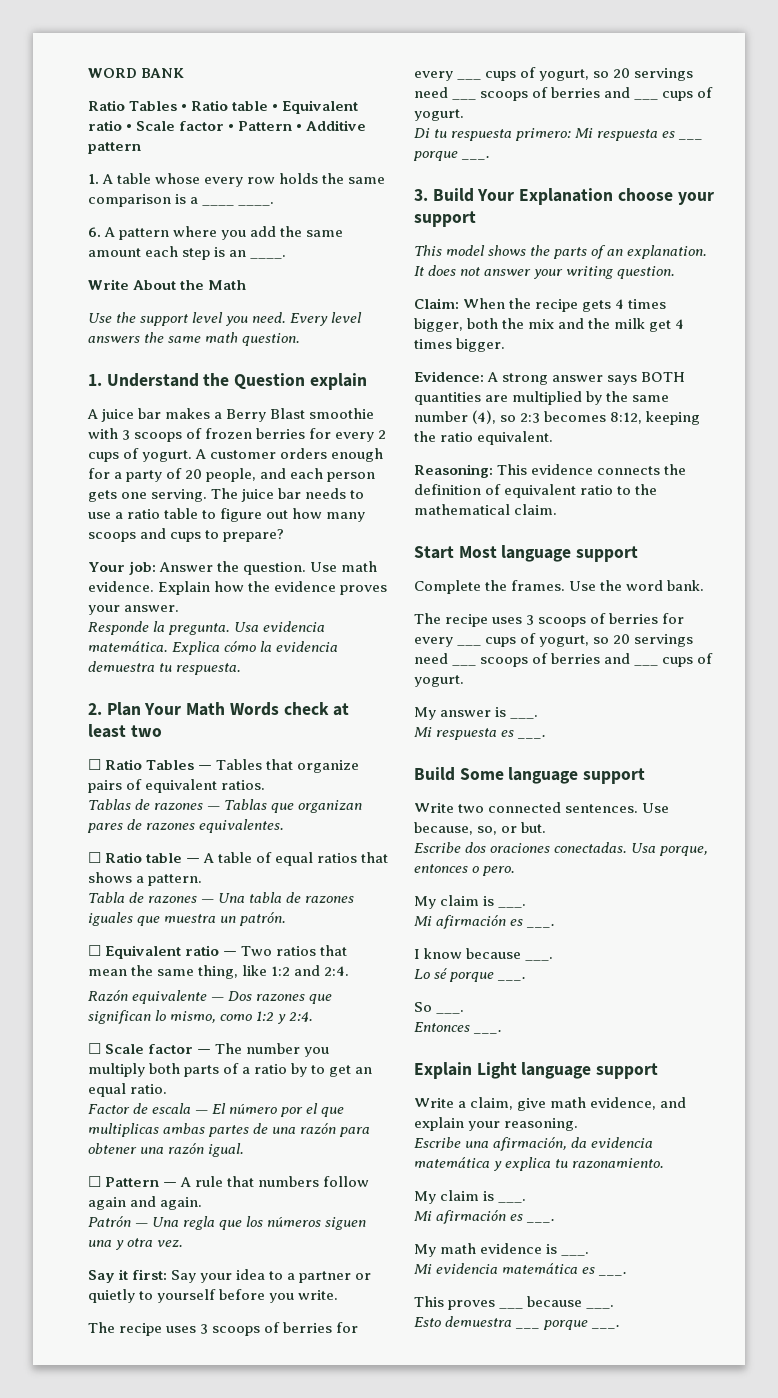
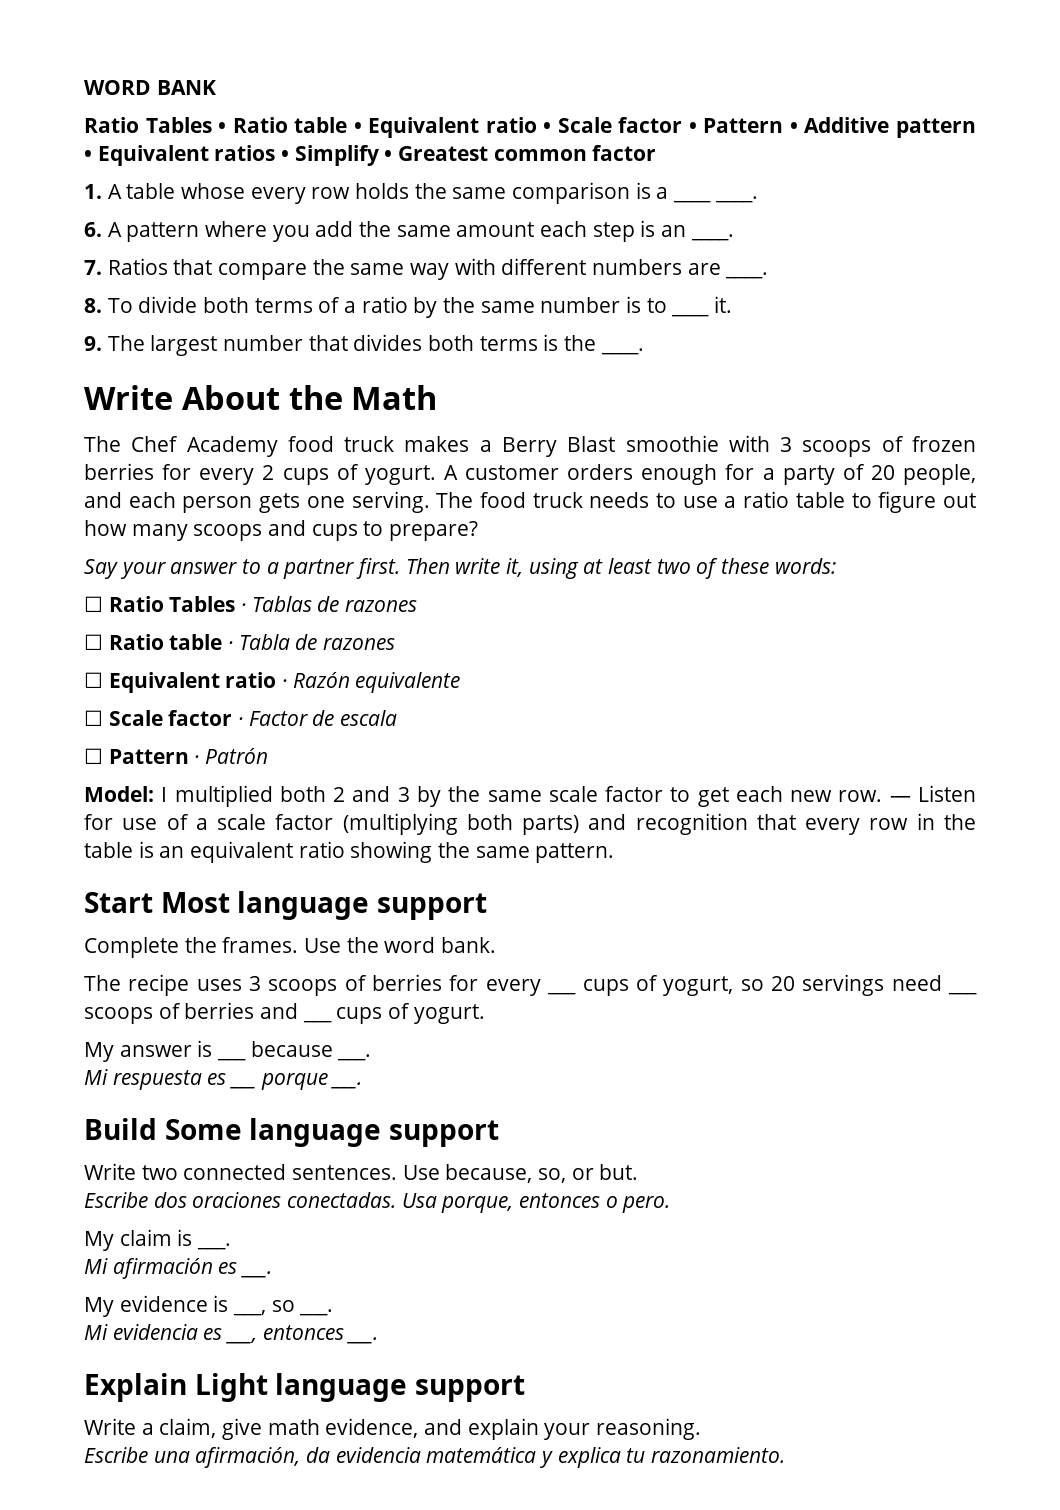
- Ratio Tables • Ratio table • Equivalent ratio • Scale factor • Pattern • Additive pattern
+ Ratio Tables • Ratio table • Equivalent ratio • Scale factor • Pattern • Additive pattern • Equivalent ratios • Simplify • Greatest common factor
+ 7. Ratios that compare the same way with different numbers are ____.
+ 8. To divide both terms of a ratio by the same number is to ____ it.
+ 9. The largest number that divides both terms is the ____.
  Write About the Math
- Use the support level you need. Every level answers the same math question.
- 1. Understand the Question explain
- A juice bar makes a Berry Blast smoothie with 3 scoops of frozen berries for every 2 cups of yogurt.
+ The Chef Academy food truck makes a Berry Blast smoothie with 3 scoops of frozen berries for every 2 cups of yogurt.
- The juice bar needs to use a ratio table to figure out how many scoops and cups to prepare?
+ The food truck needs to use a ratio table to figure out how many scoops and cups to prepare?
- Your job: Answer the question. Use math evidence. Explain how the evidence proves your answer.
- Responde la pregunta. Usa evidencia matemática. Explica cómo la evidencia demuestra tu respuesta.
- 2. Plan Your Math Words check at least two
+ Say your answer to a partner first. Then write it, using at least two of these words:
- ☐ Ratio Tables — Tables that organize pairs of equivalent ratios.
- Tablas de razones — Tablas que organizan pares de razones equivalentes.
- ☐ Ratio table — A table of equal ratios that shows a pattern.
- Tabla de razones — Una tabla de razones iguales que muestra un patrón.
- ☐ Equivalent ratio — Two ratios that mean the same thing, like 1:2 and 2:4.
- Razón equivalente — Dos razones que significan lo mismo, como 1:2 y 2:4.
- ☐ Scale factor — The number you multiply both parts of a ratio by to get an equal ratio.
- Factor de escala — El número por el que multiplicas ambas partes de una razón para obtener una razón igual.
- ☐ Pattern — A rule that numbers follow again and again.
- Patrón — Una regla que los números siguen una y otra vez.
- Say it first: Say your idea to a partner or quietly to yourself before you write.
- The recipe uses 3 scoops of berries for every ___ cups of yogurt, so 20 servings need ___ scoops of berries and ___ cups of yogurt.
- Di tu respuesta primero: Mi respuesta es ___ porque ___.
- 3. Build Your Explanation choose your support
- This model shows the parts of an explanation. It does not answer your writing question.
- Claim: When the recipe gets 4 times bigger, both the mix and the milk get 4 times bigger.
- Evidence: A strong answer says BOTH quantities are multiplied by the same number (4), so 2:3 becomes 8:12, keeping the ratio equivalent.
- Reasoning: This evidence connects the definition of equivalent ratio to the mathematical claim.
+ ☐ Ratio Tables · Tablas de razones
+ ☐ Ratio table · Tabla de razones
+ ☐ Equivalent ratio · Razón equivalente
+ ☐ Scale factor · Factor de escala
+ ☐ Pattern · Patrón
+ Model: I multiplied both 2 and 3 by the same scale factor to get each new row. — Listen for use of a scale factor (multiplying both parts) and recognition that every row in the table is an equivalent ratio showing the same pattern.
- My answer is ___.
+ My answer is ___ because ___.
- Mi respuesta es ___.
+ Mi respuesta es ___ porque ___.
- I know because ___.
- Lo sé porque ___.
- So ___.
- Entonces ___.
+ My evidence is ___, so ___.
+ Mi evidencia es ___, entonces ___.
  Escribe una afirmación, da evidencia matemática y explica tu razonamiento.
- My claim is ___.
- Mi afirmación es ___.
- My math evidence is ___.
- Mi evidencia matemática es ___.
- This proves ___ because ___.
- Esto demuestra ___ porque ___.

